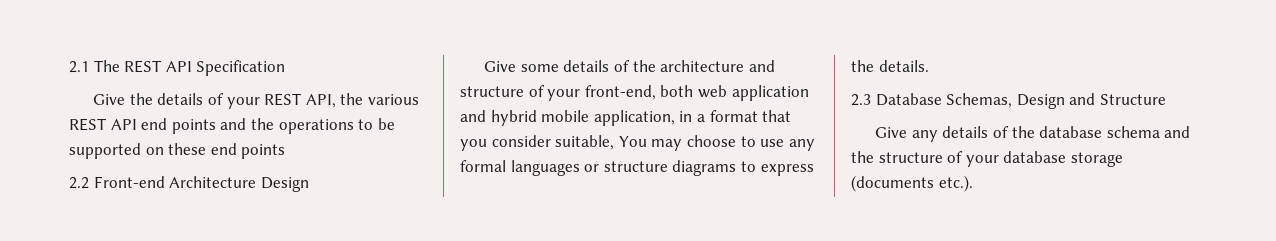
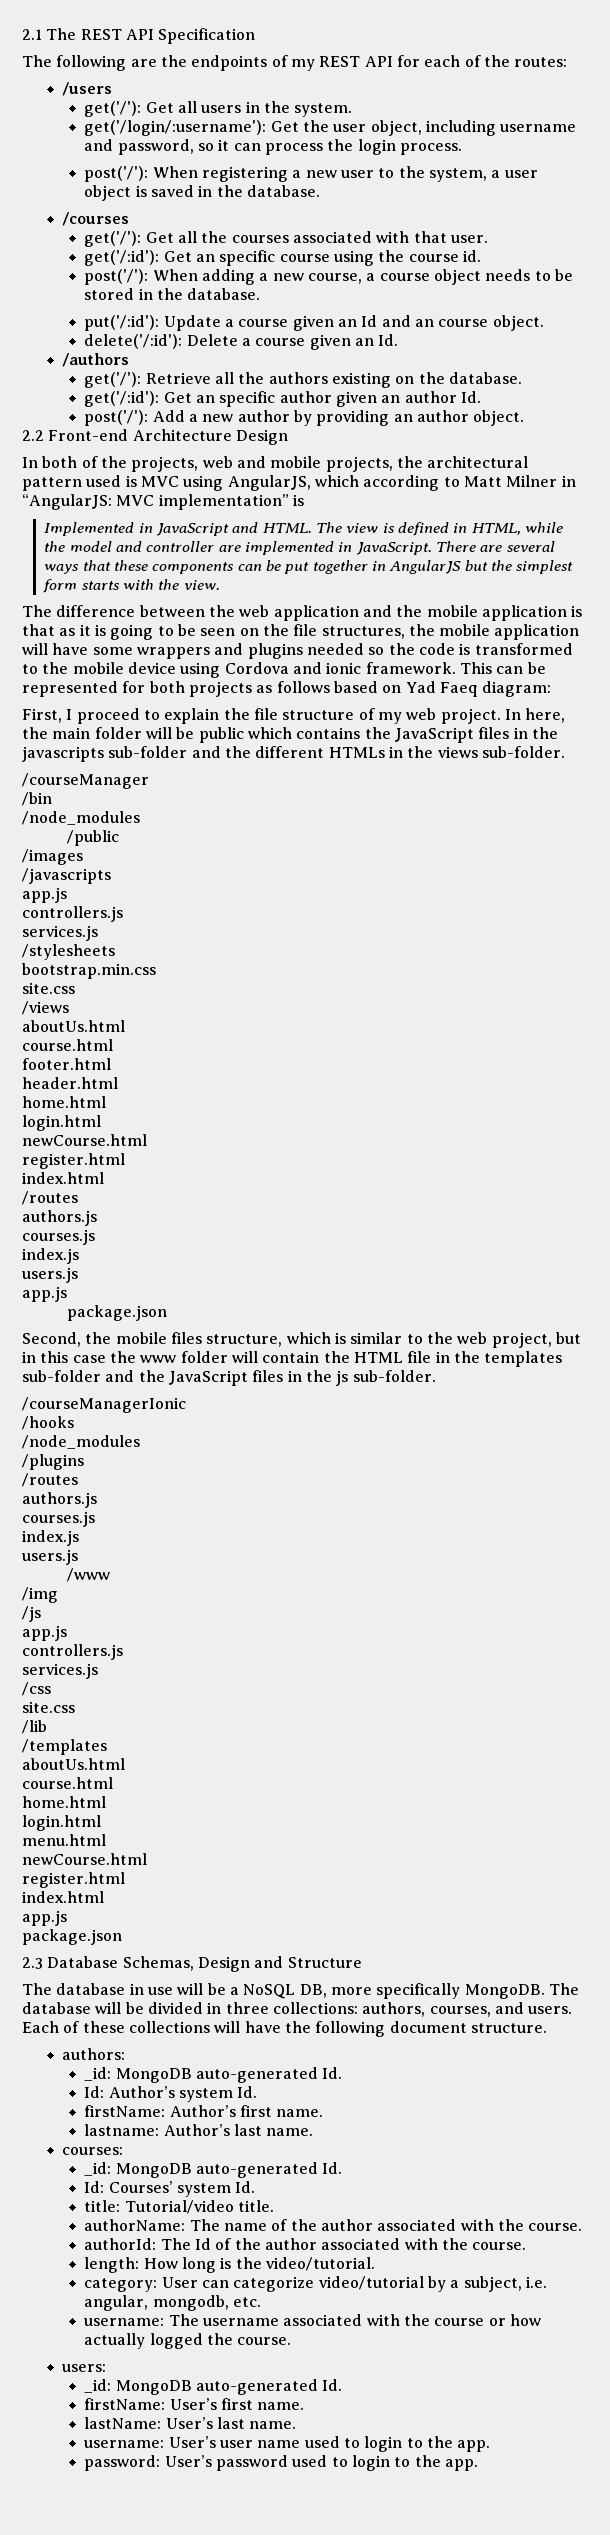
- Give the details of your REST API, the various REST API end points and the operations to be supported on these end points
+ The following are the endpoints of my REST API for each of the routes:
+ /users
+ get('/'): Get all users in the system.
+ get('/login/:username'): Get the user object, including username and password, so it can process the login process.
+ post('/'): When registering a new user to the system, a user object is saved in the database.
+ /courses
+ get('/'): Get all the courses associated with that user.
+ get('/:id'): Get an specific course using the course id.
+ post('/'): When adding a new course, a course object needs to be stored in the database.
+ put('/:id'): Update a course given an Id and an course object.
+ delete('/:id'): Delete a course given an Id.
+ /authors
+ get('/'): Retrieve all the authors existing on the database.
+ get('/:id'): Get an specific author given an author Id.
+ post('/'): Add a new author by providing an author object.
  2.2 Front-end Architecture Design
- Give some details of the architecture and structure of your front-end, both web application and hybrid mobile application, in a format that you consider suitable, You may choose to use any formal languages or structure diagrams to express the details.
+ In both of the projects, web and mobile projects, the architectural pattern used is MVC using AngularJS, which according to Matt Milner in “AngularJS: MVC implementation” is
+ Implemented in JavaScript and HTML. The view is defined in HTML, while the model and controller are implemented in JavaScript. There are several ways that these components can be put together in AngularJS but the simplest form starts with the view.
+ The difference between the web application and the mobile application is that as it is going to be seen on the file structures, the mobile application will have some wrappers and plugins needed so the code is transformed to the mobile device using Cordova and ionic framework. This can be represented for both projects as follows based on Yad Faeq diagram:
+ First, I proceed to explain the file structure of my web project. In here, the main folder will be public which contains the JavaScript files in the javascripts sub-folder and the different HTMLs in the views sub-folder.
+ /courseManager
+ /bin
+ /node_modules
+ /public
+ /images
+ /javascripts
+ app.js
+ controllers.js
+ services.js
+ /stylesheets
+ bootstrap.min.css
+ site.css
+ /views
+ aboutUs.html
+ course.html
+ footer.html
+ header.html
+ home.html
+ login.html
+ newCourse.html
+ register.html
+ index.html
+ /routes
+ authors.js
+ courses.js
+ index.js
+ users.js
+ app.js
+ package.json
+ Second, the mobile files structure, which is similar to the web project, but in this case the www folder will contain the HTML file in the templates sub-folder and the JavaScript files in the js sub-folder.
+ /courseManagerIonic
+ /hooks
+ /node_modules
+ /plugins
+ /routes
+ authors.js
+ courses.js
+ index.js
+ users.js
+ /www
+ /img
+ /js
+ app.js
+ controllers.js
+ services.js
+ /css
+ site.css
+ /lib
+ /templates
+ aboutUs.html
+ course.html
+ home.html
+ login.html
+ menu.html
+ newCourse.html
+ register.html
+ index.html
+ app.js
+ package.json
- Give any details of the database schema and the structure of your database storage (documents etc.).
+ The database in use will be a NoSQL DB, more specifically MongoDB. The database will be divided in three collections: authors, courses, and users. Each of these collections will have the following document structure.
+ authors:
+ _id: MongoDB auto-generated Id.
+ Id: Author’s system Id.
+ firstName: Author’s first name.
+ lastname: Author’s last name.
+ courses:
+ _id: MongoDB auto-generated Id.
+ Id: Courses’ system Id.
+ title: Tutorial/video title.
+ authorName: The name of the author associated with the course.
+ authorId: The Id of the author associated with the course.
+ length: How long is the video/tutorial.
+ category: User can categorize video/tutorial by a subject, i.e. angular, mongodb, etc.
+ username: The username associated with the course or how actually logged the course.
+ users:
+ _id: MongoDB auto-generated Id.
+ firstName: User’s first name.
+ lastName: User’s last name.
+ username: User’s user name used to login to the app.
+ password: User’s password used to login to the app.

